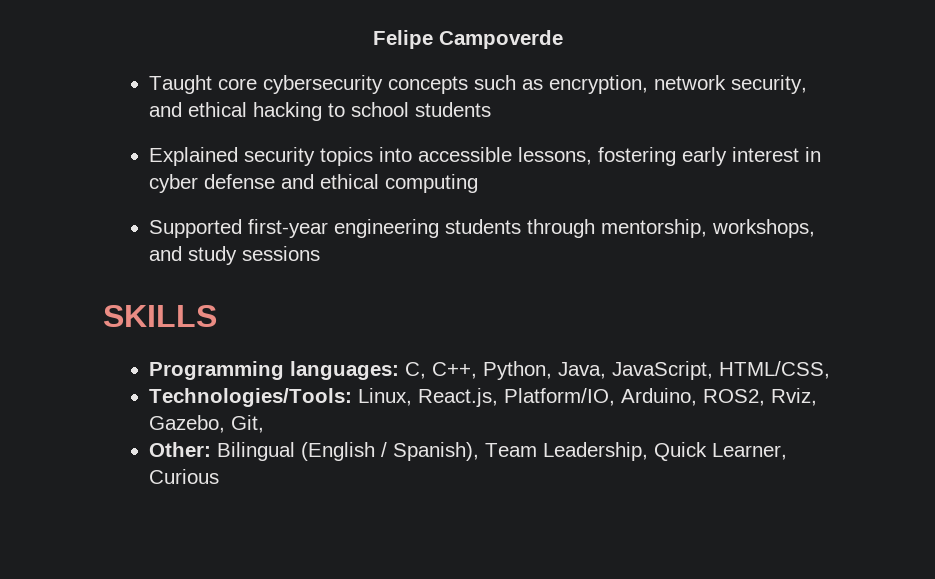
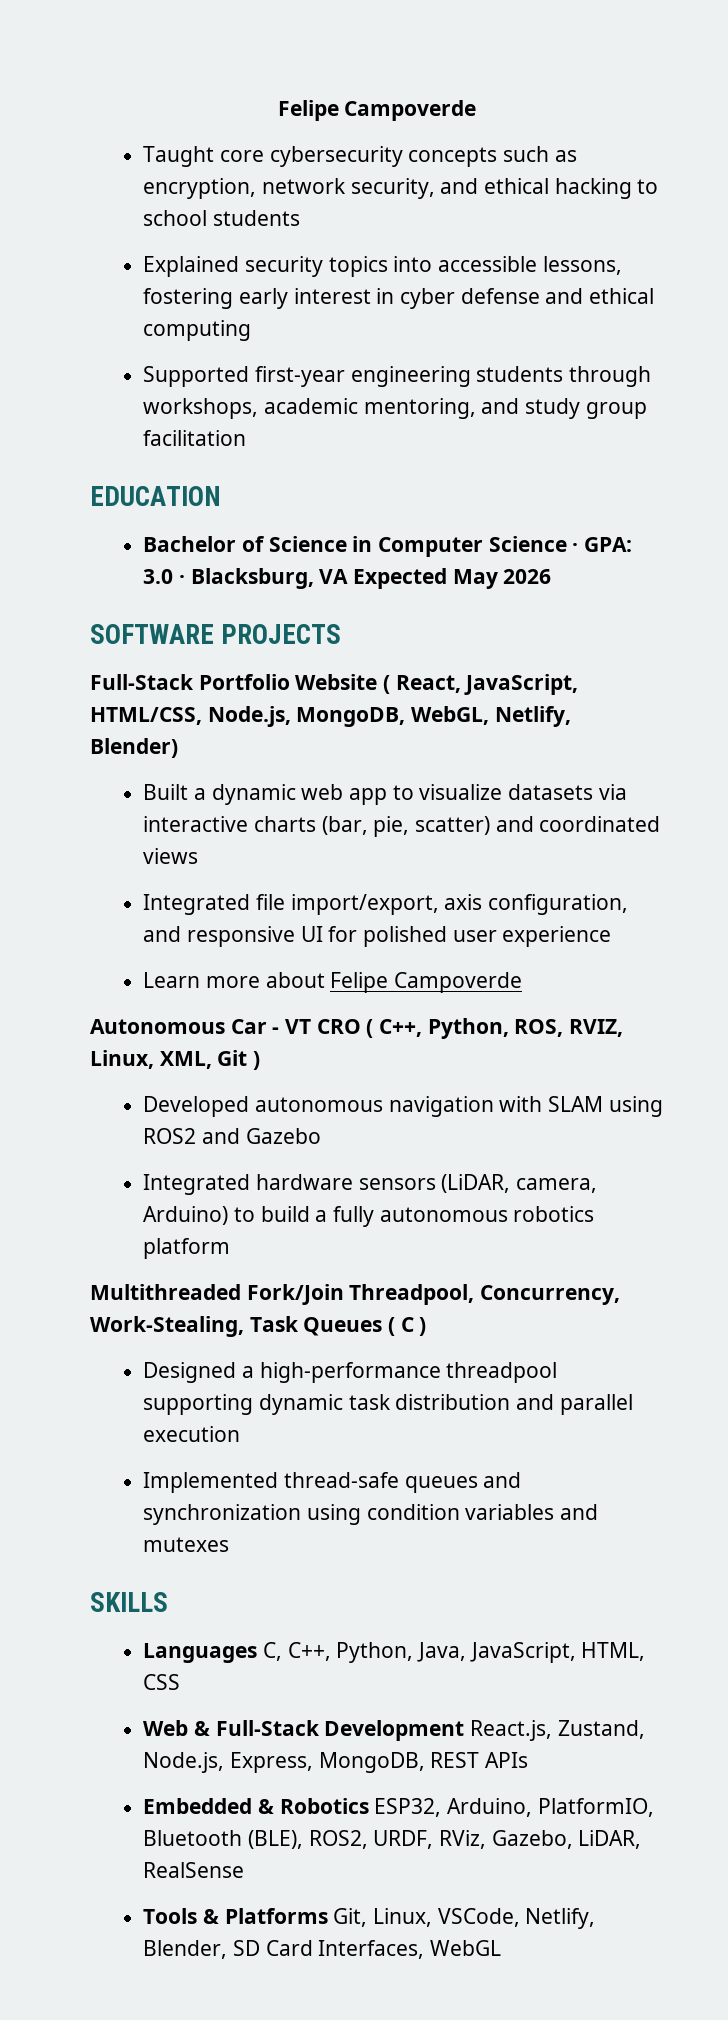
- Supported first-year engineering students through mentorship, workshops, and study sessions
+ Supported first-year engineering students through workshops, academic mentoring, and study group facilitation
+ EDUCATION
+ Bachelor of Science in Computer Science · GPA: 3.0 · Blacksburg, VA Expected May 2026
+ SOFTWARE PROJECTS
+ Full-Stack Portfolio Website ( React, JavaScript, HTML/CSS, Node.js, MongoDB, WebGL, Netlify, Blender)
+ Built a dynamic web app to visualize datasets via interactive charts (bar, pie, scatter) and coordinated views
+ Integrated file import/export, axis configuration, and responsive UI for polished user experience
+ Learn more about Felipe Campoverde
+ Autonomous Car - VT CRO ( C++, Python, ROS, RVIZ, Linux, XML, Git )
+ Developed autonomous navigation with SLAM using ROS2 and Gazebo
+ Integrated hardware sensors (LiDAR, camera, Arduino) to build a fully autonomous robotics platform
+ Multithreaded Fork/Join Threadpool, Concurrency, Work-Stealing, Task Queues ( C )
+ Designed a high-performance threadpool supporting dynamic task distribution and parallel execution
+ Implemented thread-safe queues and synchronization using condition variables and mutexes
- Programming languages: C, C++, Python, Java, JavaScript, HTML/CSS,
- Technologies/Tools: Linux, React.js, Platform/IO, Arduino, ROS2, Rviz, Gazebo, Git,
- Other: Bilingual (English / Spanish), Team Leadership, Quick Learner, Curious
+ Languages C, C++, Python, Java, JavaScript, HTML, CSS
+ Web & Full-Stack Development React.js, Zustand, Node.js, Express, MongoDB, REST APIs
+ Embedded & Robotics ESP32, Arduino, PlatformIO, Bluetooth (BLE), ROS2, URDF, RViz, Gazebo, LiDAR, RealSense
+ Tools & Platforms Git, Linux, VSCode, Netlify, Blender, SD Card Interfaces, WebGL

